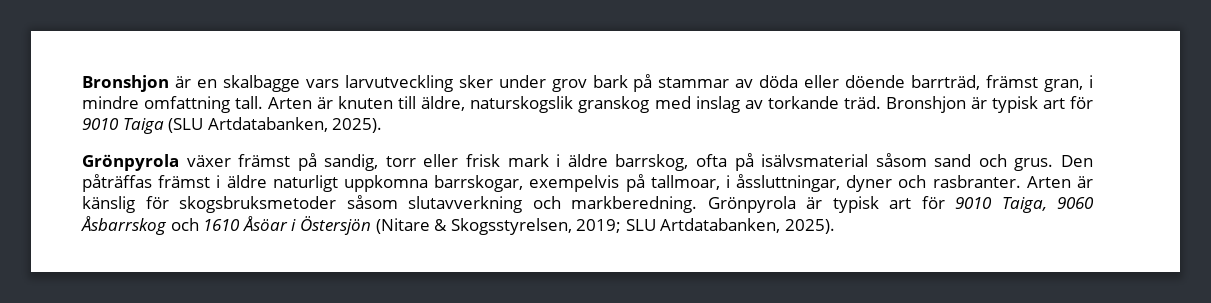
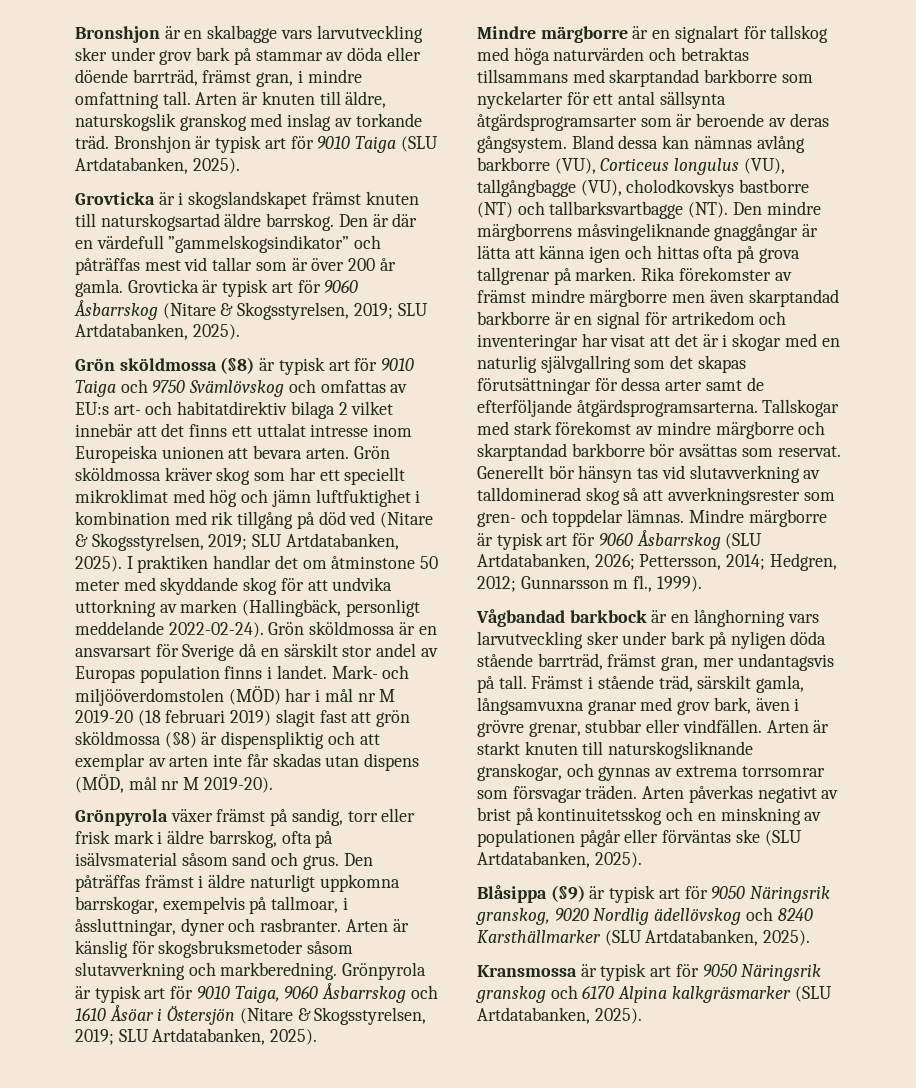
+ Grovticka är i skogslandskapet främst knuten till naturskogsartad äldre barrskog. Den är där en värdefull ”gammelskogsindikator” och påträffas mest vid tallar som är över 200 år gamla. Grovticka är typisk art för 9060 Åsbarrskog (Nitare & Skogsstyrelsen, 2019; SLU Artdatabanken, 2025).
+ Grön sköldmossa (§8) är typisk art för 9010 Taiga och 9750 Svämlövskog och omfattas av EU:s art- och habitatdirektiv bilaga 2 vilket innebär att det finns ett uttalat intresse inom Europeiska unionen att bevara arten. Grön sköldmossa kräver skog som har ett speciellt mikroklimat med hög och jämn luftfuktighet i kombination med rik tillgång på död ved (Nitare & Skogsstyrelsen, 2019; SLU Artdatabanken, 2025). I praktiken handlar det om åtminstone 50 meter med skyddande skog för att undvika uttorkning av marken (Hallingbäck, personligt meddelande 2022-02-24). Grön sköldmossa är en ansvarsart för Sverige då en särskilt stor andel av Europas population finns i landet. Mark- och miljööverdomstolen (MÖD) har i mål nr M 2019-20 (18 februari 2019) slagit fast att grön sköldmossa (§8) är dispenspliktig och att exemplar av arten inte får skadas utan dispens (MÖD, mål nr M 2019-20).
+ Mindre märgborre är en signalart för tallskog med höga naturvärden och betraktas tillsammans med skarptandad barkborre som nyckelarter för ett antal sällsynta åtgärdsprogramsarter som är beroende av deras gångsystem. Bland dessa kan nämnas avlång barkborre (VU), Corticeus longulus (VU), tallgångbagge (VU), cholodkovskys bastborre (NT) och tallbarksvartbagge (NT). Den mindre märgborrens måsvingeliknande gnaggångar är lätta att känna igen och hittas ofta på grova tallgrenar på marken. Rika förekomster av främst mindre märgborre men även skarptandad barkborre är en signal för artrikedom och inventeringar har visat att det är i skogar med en naturlig självgallring som det skapas förutsättningar för dessa arter samt de efterföljande åtgärdsprogramsarterna. Tallskogar med stark förekomst av mindre märgborre och skarptandad barkborre bör avsättas som reservat. Generellt bör hänsyn tas vid slutavverkning av talldominerad skog så att avverkningsrester som gren- och toppdelar lämnas. Mindre märgborre är typisk art för 9060 Åsbarrskog (SLU Artdatabanken, 2026; Pettersson, 2014; Hedgren, 2012; Gunnarsson m fl., 1999).
+ Vågbandad barkbock är en långhorning vars larvutveckling sker under bark på nyligen döda stående barrträd, främst gran, mer undantagsvis på tall. Främst i stående träd, särskilt gamla, långsamvuxna granar med grov bark, även i grövre grenar, stubbar eller vindfällen. Arten är starkt knuten till naturskogsliknande granskogar, och gynnas av extrema torrsomrar som försvagar träden. Arten påverkas negativt av brist på kontinuitetsskog och en minskning av populationen pågår eller förväntas ske (SLU Artdatabanken, 2025).
+ Blåsippa (§9) är typisk art för 9050 Näringsrik granskog, 9020 Nordlig ädellövskog och 8240 Karsthällmarker (SLU Artdatabanken, 2025).
+ Kransmossa är typisk art för 9050 Näringsrik granskog och 6170 Alpina kalkgräsmarker (SLU Artdatabanken, 2025).

